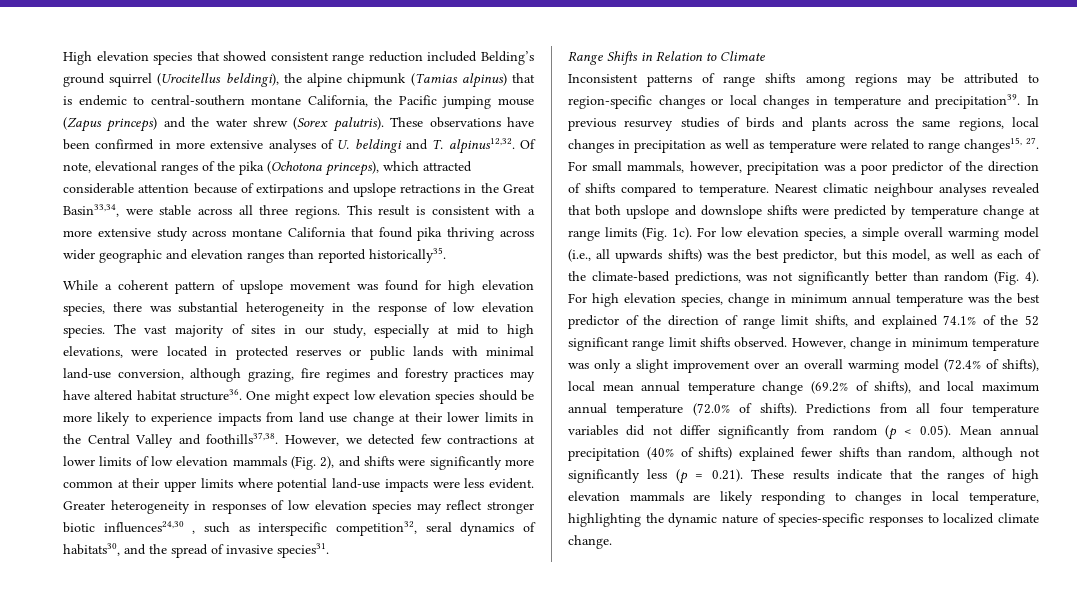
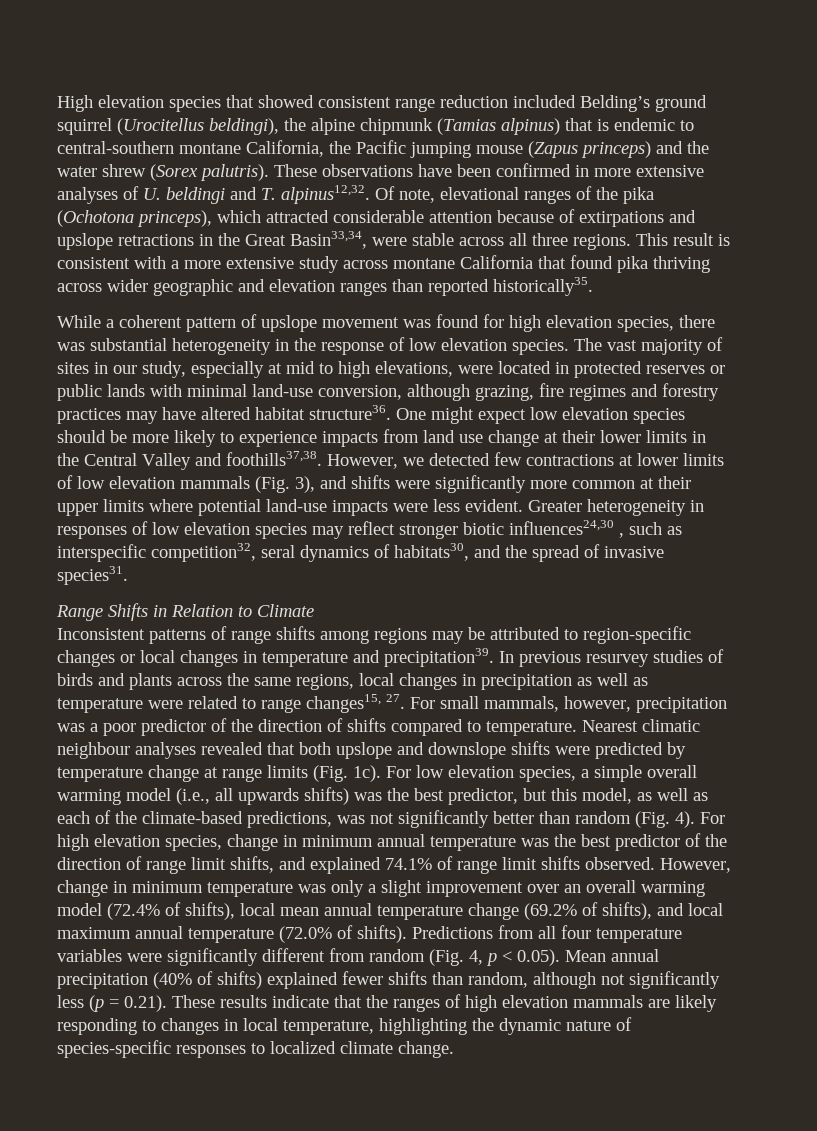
- However, we detected few contractions at lower limits of low elevation mammals (Fig. 2), and shifts were significantly more common at their upper limits where potential land-use impacts were less evident.
+ However, we detected few contractions at lower limits of low elevation mammals (Fig. 3), and shifts were significantly more common at their upper limits where potential land-use impacts were less evident.
- For high elevation species, change in minimum annual temperature was the best predictor of the direction of range limit shifts, and explained 74.1% of the 52 significant range limit shifts observed.
+ For high elevation species, change in minimum annual temperature was the best predictor of the direction of range limit shifts, and explained 74.1% of range limit shifts observed.
- Predictions from all four temperature variables did not differ significantly from random (p < 0.05). Mean annual precipitation (40% of shifts) explained fewer shifts than random, although not significantly less (p = 0.21). These results indicate that the ranges of high elevation mammals are likely responding to changes in local temperature, highlighting the dynamic nature of species-specific responses to localized climate change.
+ Predictions from all four temperature variables were significantly different from random (Fig. 4, p < 0.05). Mean annual precipitation (40% of shifts) explained fewer shifts than random, although not significantly less (p = 0.21). These results indicate that the ranges of high elevation mammals are likely responding to changes in local temperature, highlighting the dynamic nature of species-specific responses to localized climate change.

